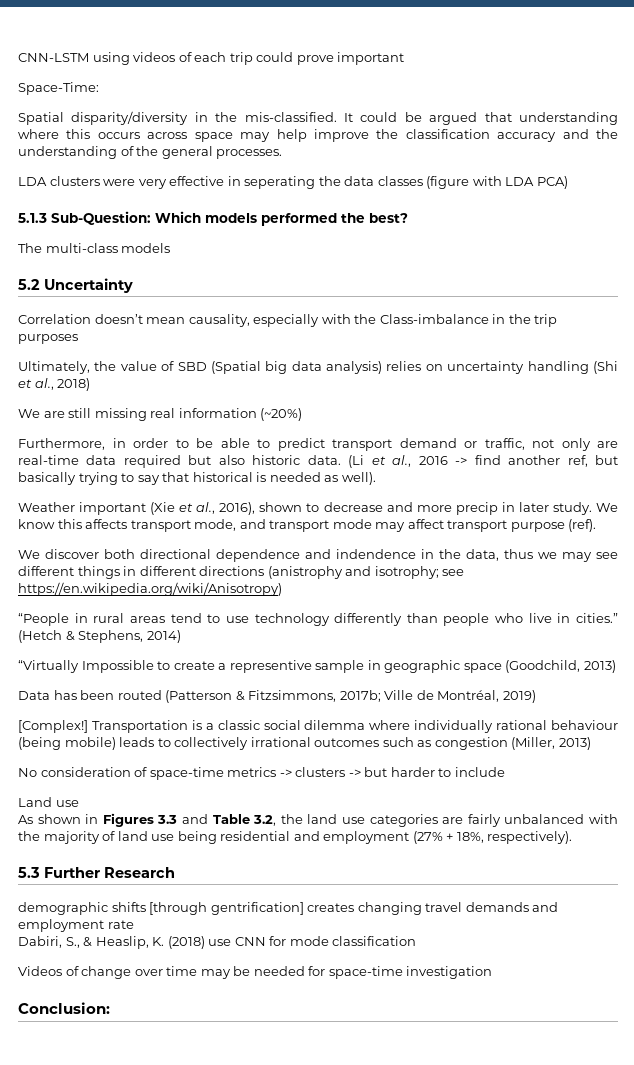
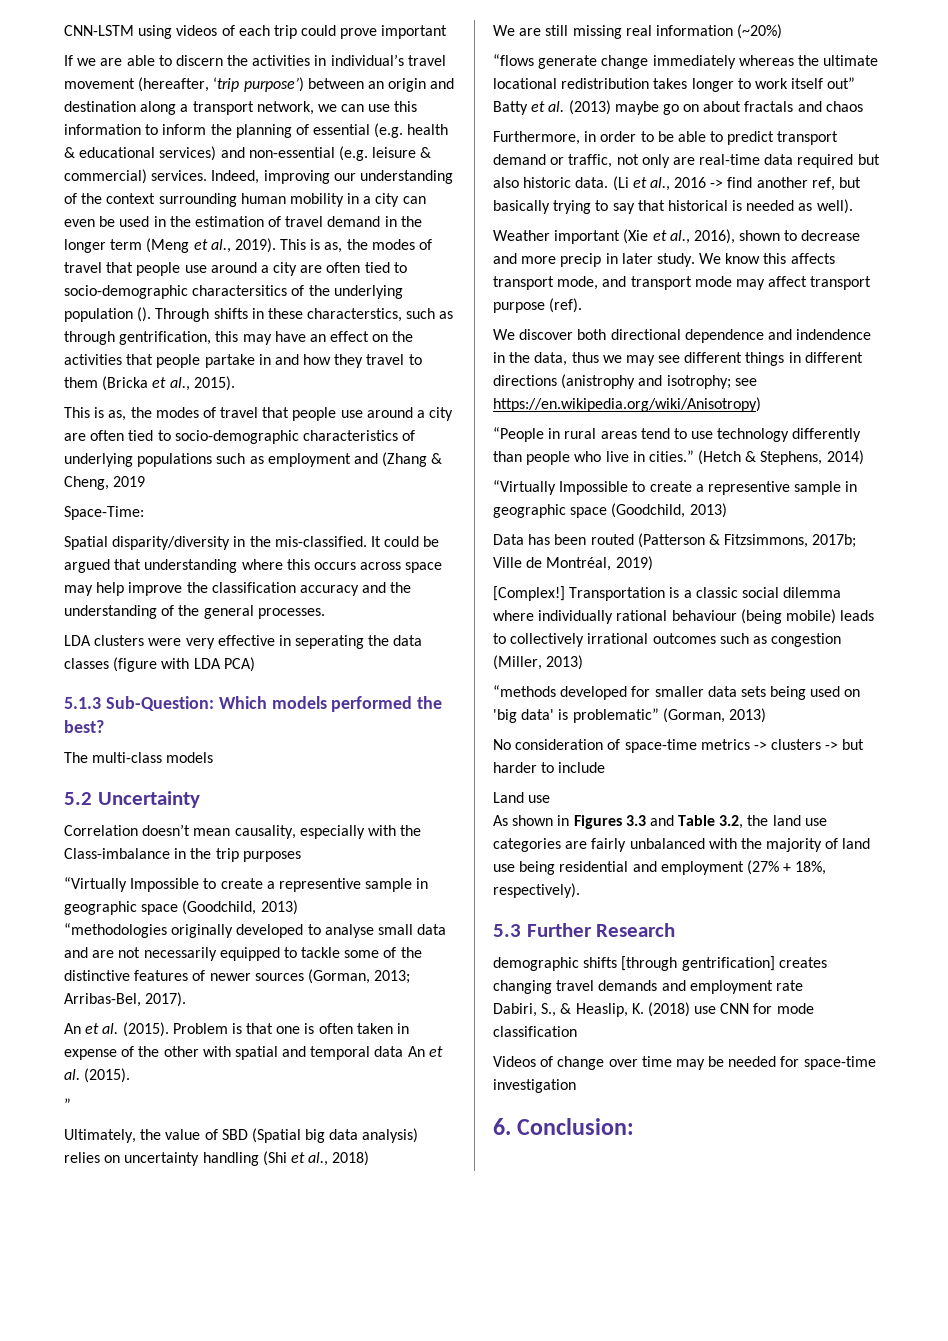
+ If we are able to discern the activities in individual’s travel movement (hereafter, ‘trip purpose’) between an origin and destination along a transport network, we can use this information to inform the planning of essential (e.g. health & educational services) and non-essential (e.g. leisure & commercial) services. Indeed, improving our understanding of the context surrounding human mobility in a city can even be used in the estimation of travel demand in the longer term (Meng et al., 2019). This is as, the modes of travel that people use around a city are often tied to socio-demographic charactersitics of the underlying population (). Through shifts in these characterstics, such as through gentrification, this may have an effect on the activities that people partake in and how they travel to them (Bricka et al., 2015).
+ This is as, the modes of travel that people use around a city are often tied to socio-demographic characteristics of underlying populations such as employment and (Zhang & Cheng, 2019
  Correlation doesn’t mean causality, especially with the Class-imbalance in the trip purposes
+ “Virtually Impossible to create a representive sample in geographic space (Goodchild, 2013)
+ “methodologies originally developed to analyse small data and are not necessarily equipped to tackle some of the distinctive features of newer sources (Gorman, 2013; Arribas-Bel, 2017).
+ An et al. (2015). Problem is that one is often taken in expense of the other with spatial and temporal data An et al. (2015).
+ ”
+ “flows generate change immediately whereas the ultimate locational redistribution takes longer to work itself out” Batty et al. (2013) maybe go on about fractals and chaos
+ “methods developed for smaller data sets being used on 'big data' is problematic” (Gorman, 2013)
- Conclusion:
+ 6. Conclusion:

